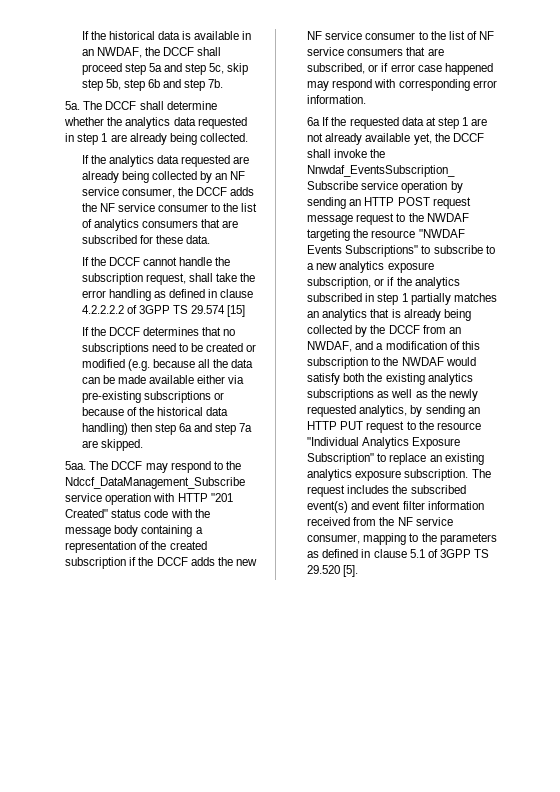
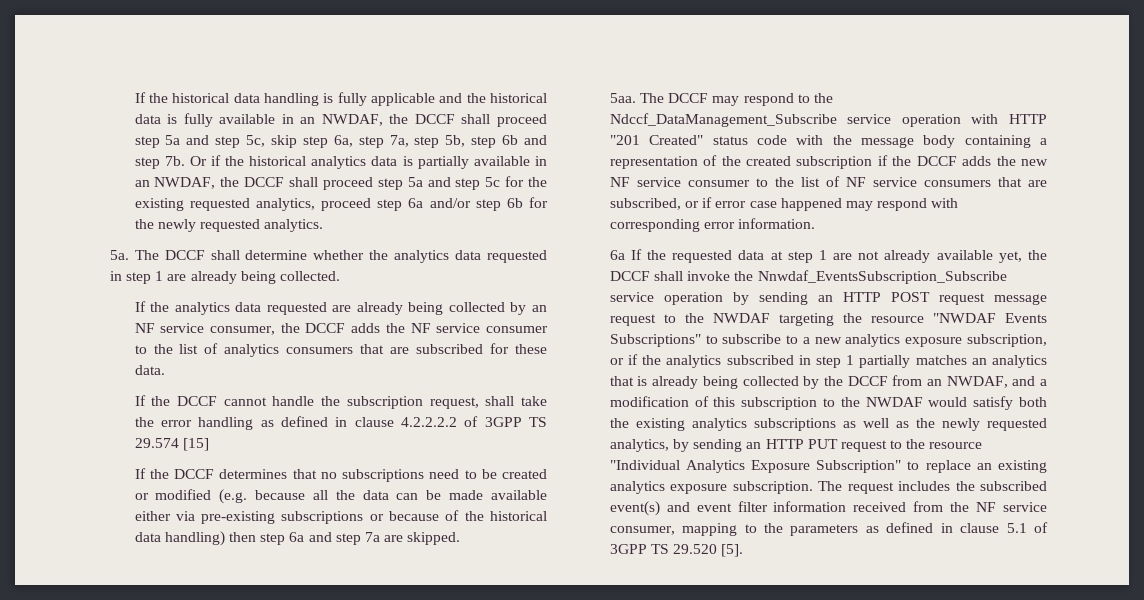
- If the historical data is available in an NWDAF, the DCCF shall proceed step 5a and step 5c, skip step 5b, step 6b and step 7b.
+ If the historical data handling is fully applicable and the historical data is fully available in an NWDAF, the DCCF shall proceed step 5a and step 5c, skip step 6a, step 7a, step 5b, step 6b and step 7b. Or if the historical analytics data is partially available in an NWDAF, the DCCF shall proceed step 5a and step 5c for the existing requested analytics, proceed step 6a and/or step 6b for the newly requested analytics.

